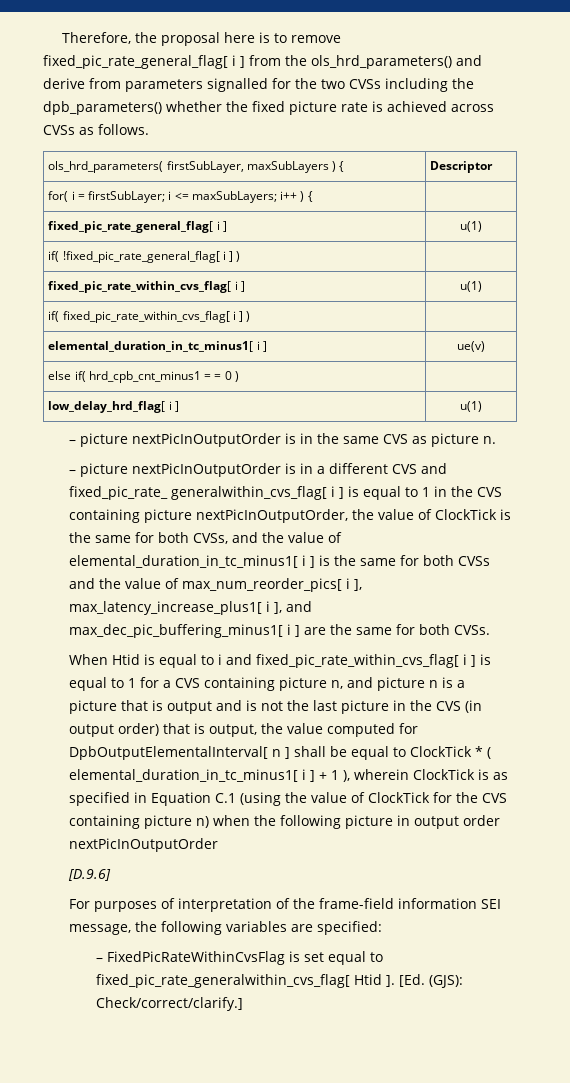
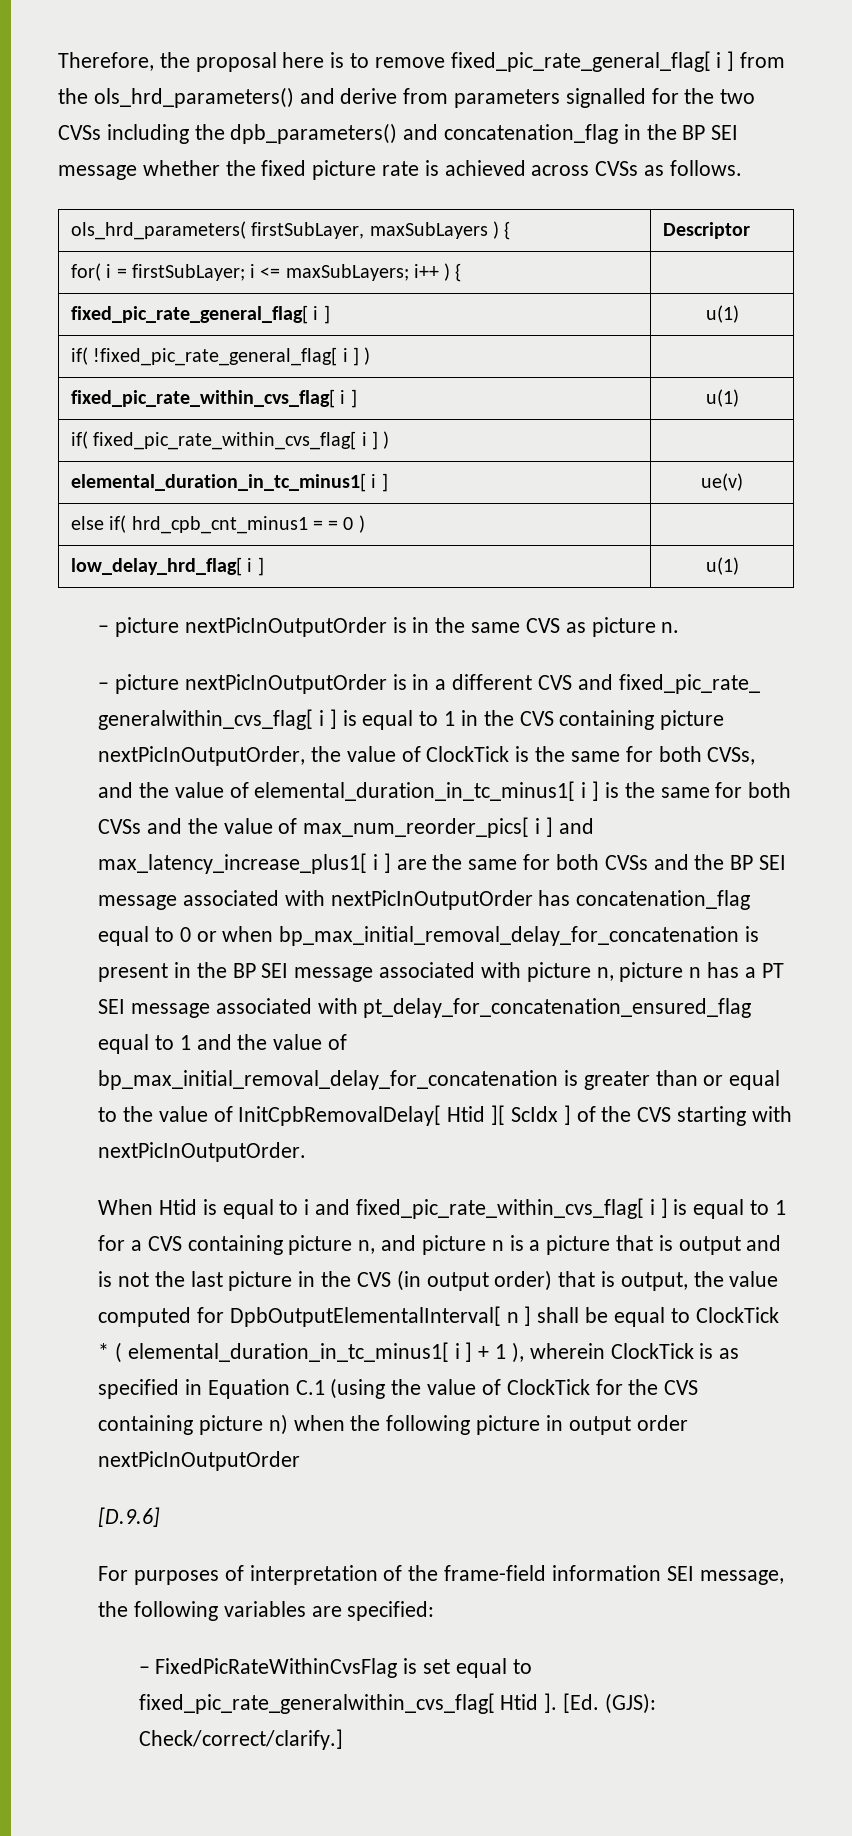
- Therefore, the proposal here is to remove fixed_pic_rate_general_flag[ i ] from the ols_hrd_parameters() and derive from parameters signalled for the two CVSs including the dpb_parameters() whether the fixed picture rate is achieved across CVSs as follows.
+ Therefore, the proposal here is to remove fixed_pic_rate_general_flag[ i ] from the ols_hrd_parameters() and derive from parameters signalled for the two CVSs including the dpb_parameters() and concatenation_flag in the BP SEI message whether the fixed picture rate is achieved across CVSs as follows.
- – picture nextPicInOutputOrder is in a different CVS and fixed_pic_rate_ generalwithin_cvs_flag[ i ] is equal to 1 in the CVS containing picture nextPicInOutputOrder, the value of ClockTick is the same for both CVSs, and the value of elemental_duration_in_tc_minus1[ i ] is the same for both CVSs and the value of max_num_reorder_pics[ i ], max_latency_increase_plus1[ i ], and max_dec_pic_buffering_minus1[ i ] are the same for both CVSs.
+ – picture nextPicInOutputOrder is in a different CVS and fixed_pic_rate_ generalwithin_cvs_flag[ i ] is equal to 1 in the CVS containing picture nextPicInOutputOrder, the value of ClockTick is the same for both CVSs, and the value of elemental_duration_in_tc_minus1[ i ] is the same for both CVSs and the value of max_num_reorder_pics[ i ] and max_latency_increase_plus1[ i ] are the same for both CVSs and the BP SEI message associated with nextPicInOutputOrder has concatenation_flag equal to 0 or when bp_max_initial_removal_delay_for_concatenation is present in the BP SEI message associated with picture n, picture n has a PT SEI message associated with pt_delay_for_concatenation_ensured_flag equal to 1 and the value of bp_max_initial_removal_delay_for_concatenation is greater than or equal to the value of InitCpbRemovalDelay[ Htid ][ ScIdx ] of the CVS starting with nextPicInOutputOrder.

